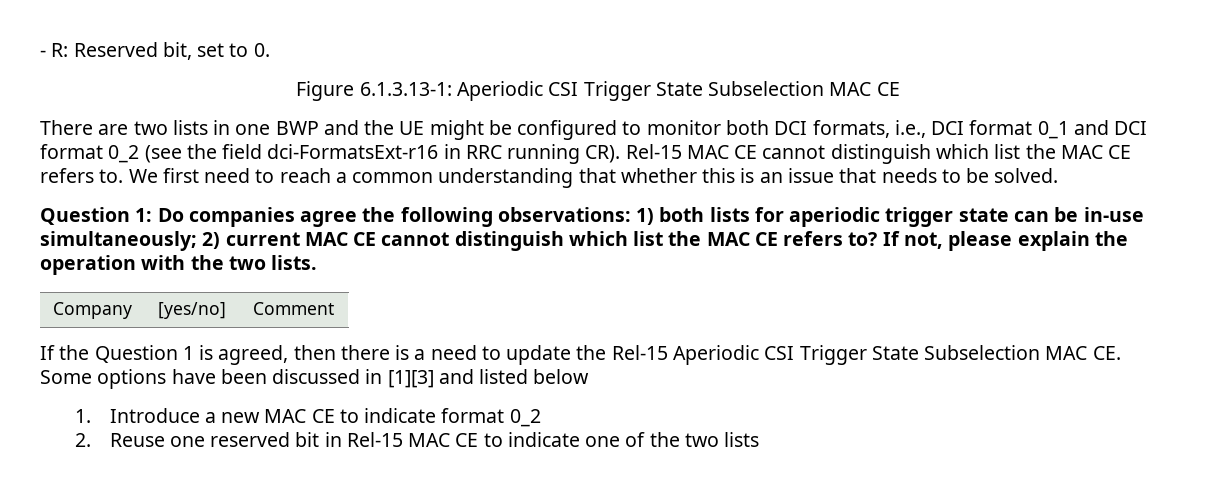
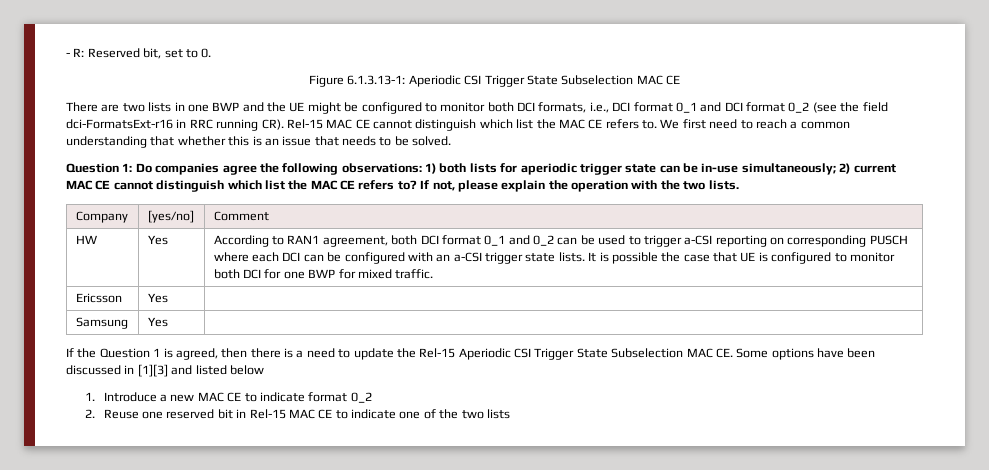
+ HW | Yes | According to RAN1 agreement, both DCI format 0_1 and 0_2 can be used to trigger a-CSI reporting on corresponding PUSCH where each DCI can be configured with an a-CSI trigger state lists. It is possible the case that UE is configured to monitor both DCI for one BWP for mixed traffic.
+ Ericsson | Yes |
+ Samsung | Yes |

